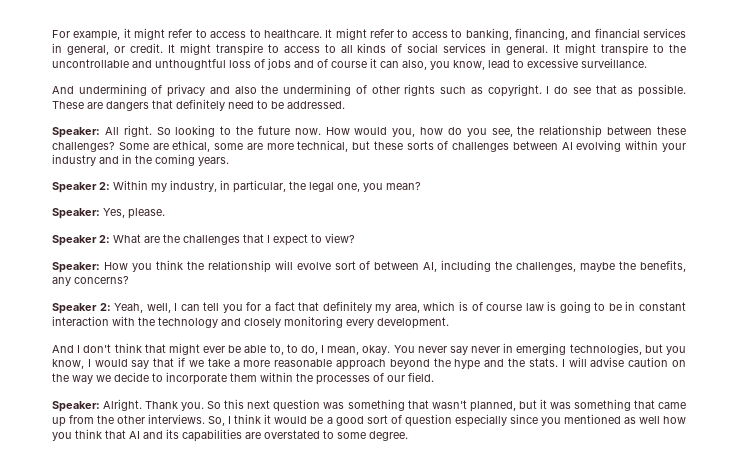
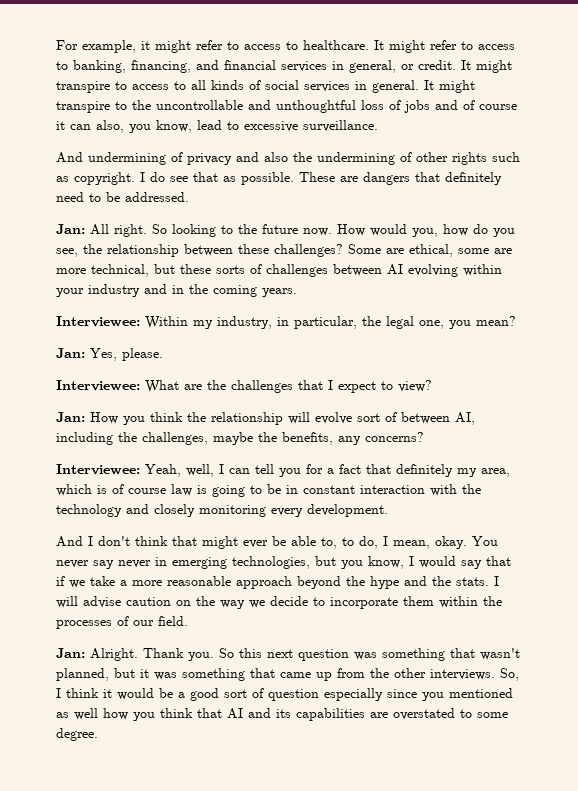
- Speaker: All right.
+ Jan: All right.
- Speaker 2: Within my industry, in particular, the legal one, you mean?
+ Interviewee: Within my industry, in particular, the legal one, you mean?
- Speaker: Yes, please.
+ Jan: Yes, please.
- Speaker 2: What are the challenges that I expect to view?
+ Interviewee: What are the challenges that I expect to view?
- Speaker: How you think the relationship will evolve sort of between AI, including the challenges, maybe the benefits, any concerns?
+ Jan: How you think the relationship will evolve sort of between AI, including the challenges, maybe the benefits, any concerns?
- Speaker 2: Yeah, well, I can tell you for a fact that definitely my area, which is of course law is going to be in constant interaction with the technology and closely monitoring every development.
+ Interviewee: Yeah, well, I can tell you for a fact that definitely my area, which is of course law is going to be in constant interaction with the technology and closely monitoring every development.
- Speaker: Alright.
+ Jan: Alright.

